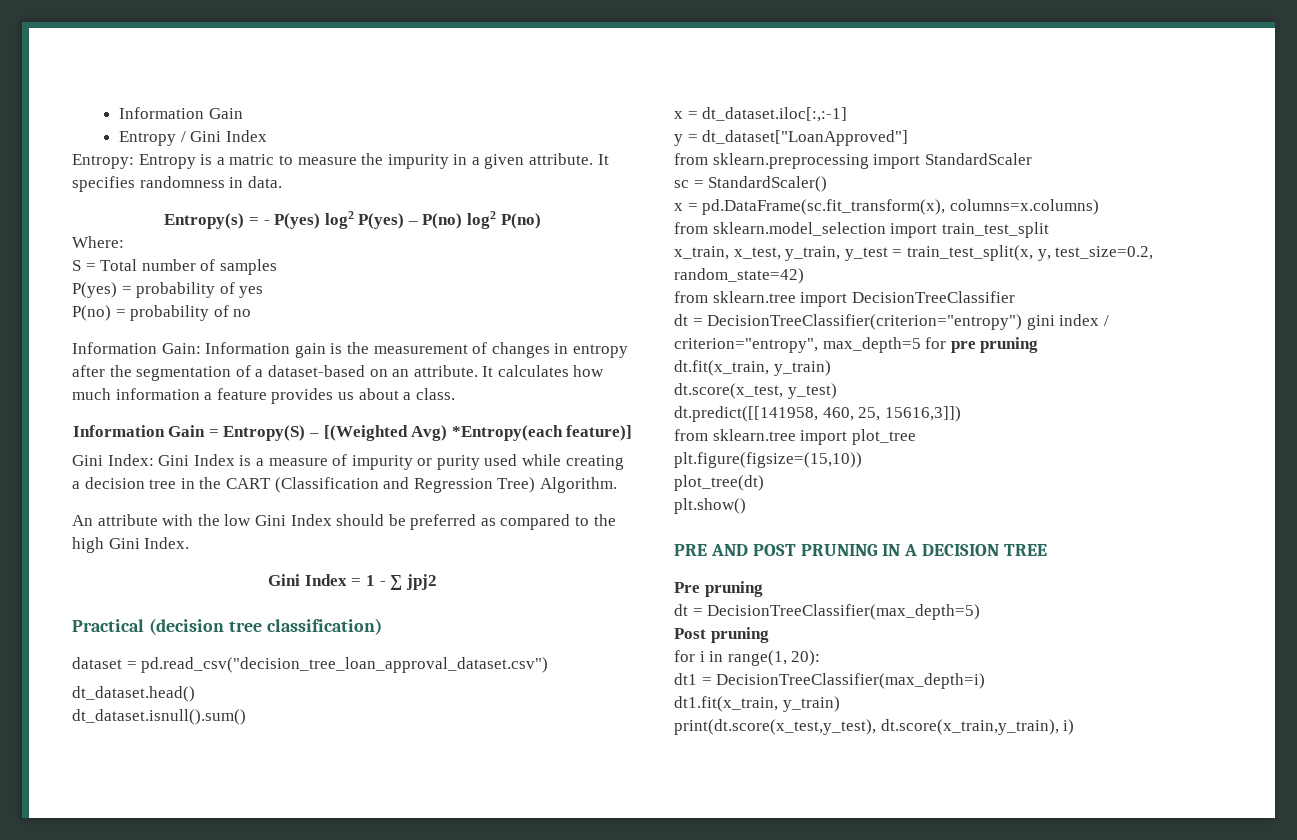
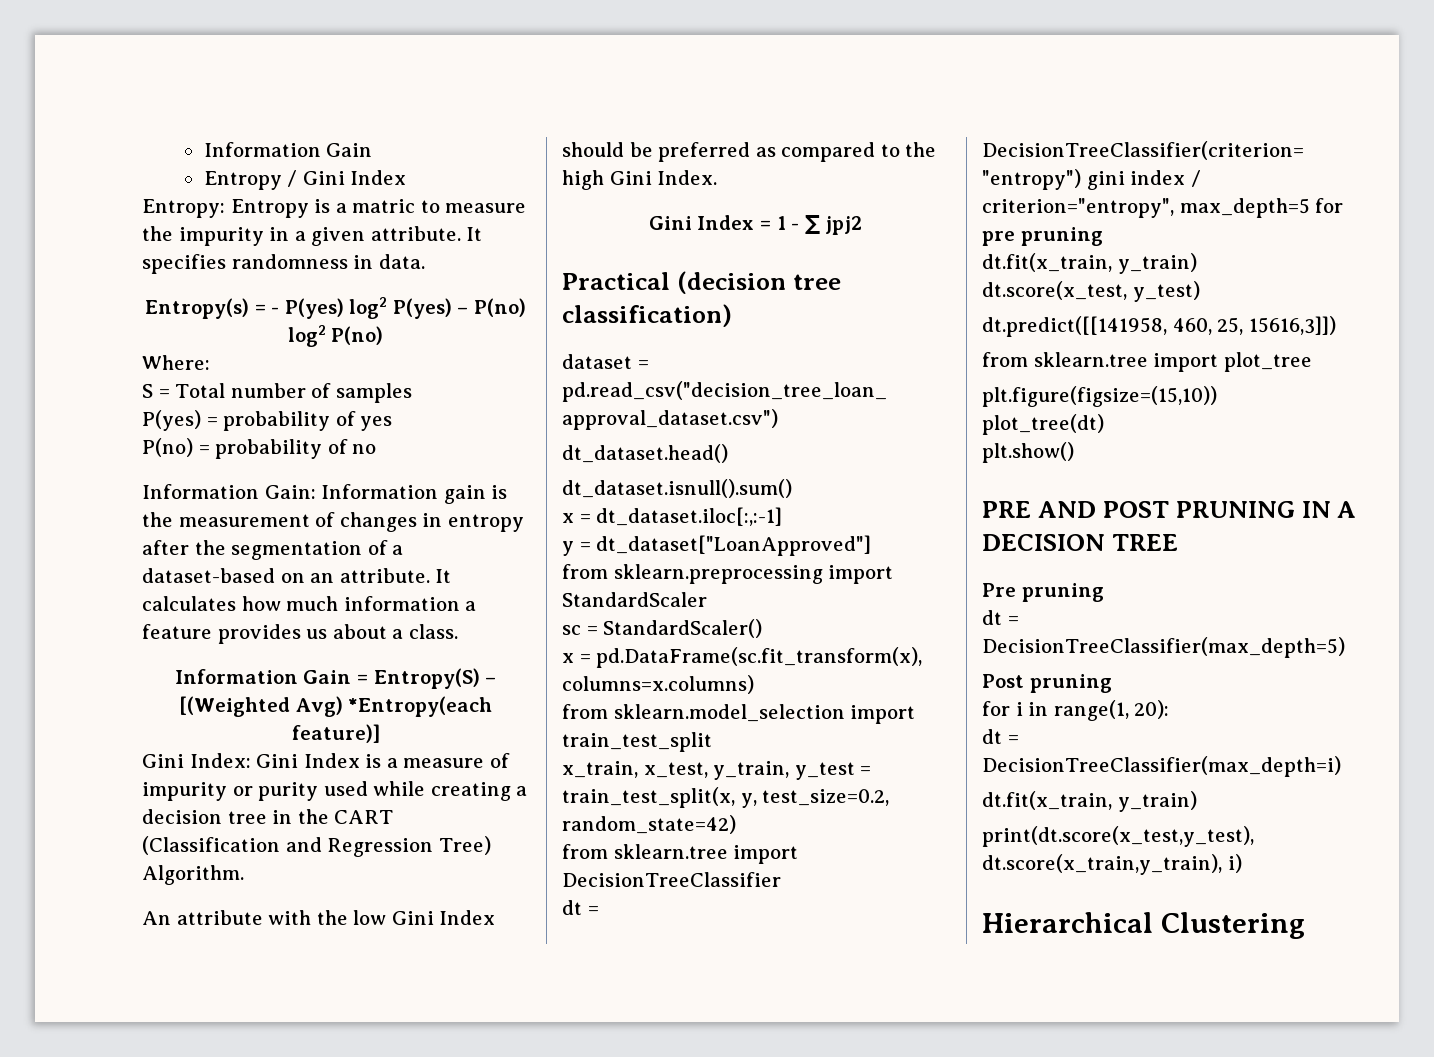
- dt1 = DecisionTreeClassifier(max_depth=i)
- dt1.fit(x_train, y_train)
+ dt = DecisionTreeClassifier(max_depth=i)
+ dt.fit(x_train, y_train)
+ Hierarchical Clustering

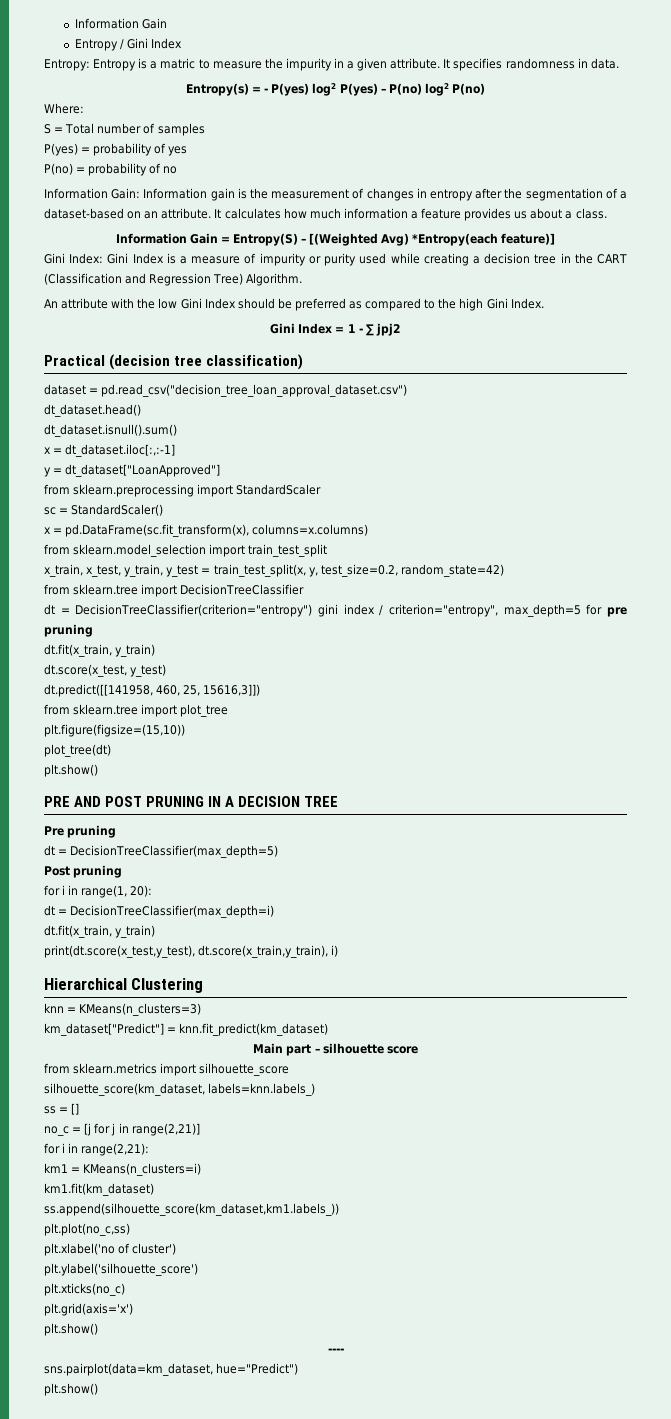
+ knn = KMeans(n_clusters=3)
+ km_dataset["Predict"] = knn.fit_predict(km_dataset)
+ Main part – silhouette score
+ from sklearn.metrics import silhouette_score
+ silhouette_score(km_dataset, labels=knn.labels_)
+ ss = []
+ no_c = [j for j in range(2,21)]
+ for i in range(2,21):
+ km1 = KMeans(n_clusters=i)
+ km1.fit(km_dataset)
+ ss.append(silhouette_score(km_dataset,km1.labels_))
+ plt.plot(no_c,ss)
+ plt.xlabel('no of cluster')
+ plt.ylabel('silhouette_score')
+ plt.xticks(no_c)
+ plt.grid(axis='x')
+ plt.show()
+ ----
+ sns.pairplot(data=km_dataset, hue="Predict")
+ plt.show()

